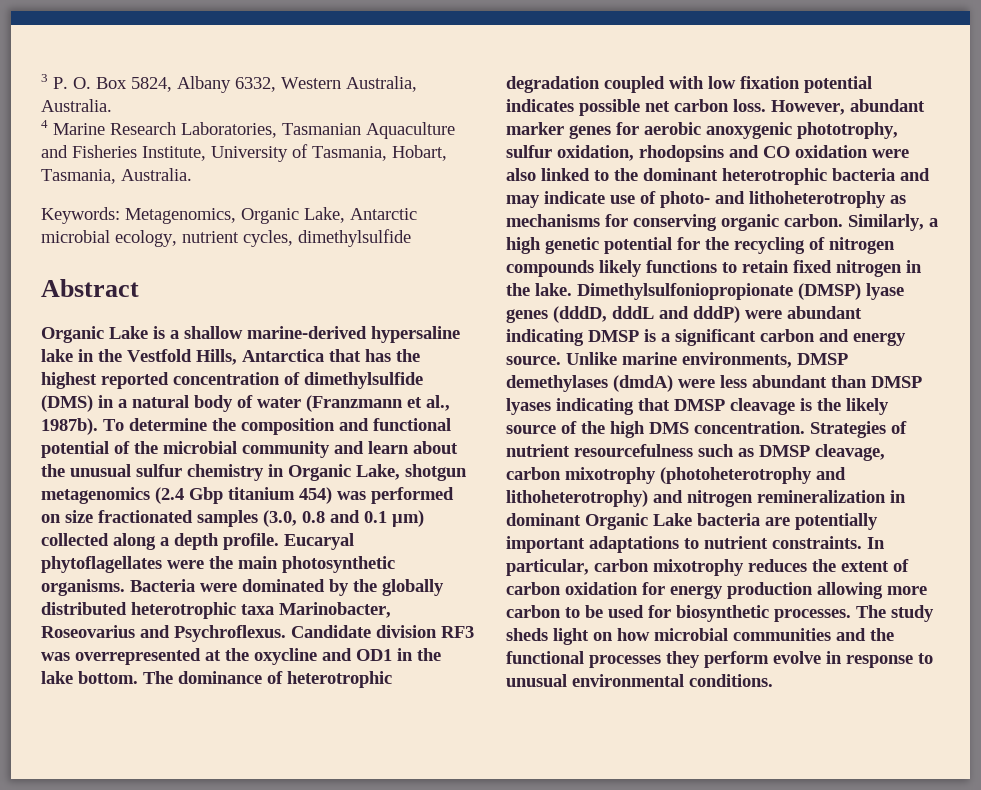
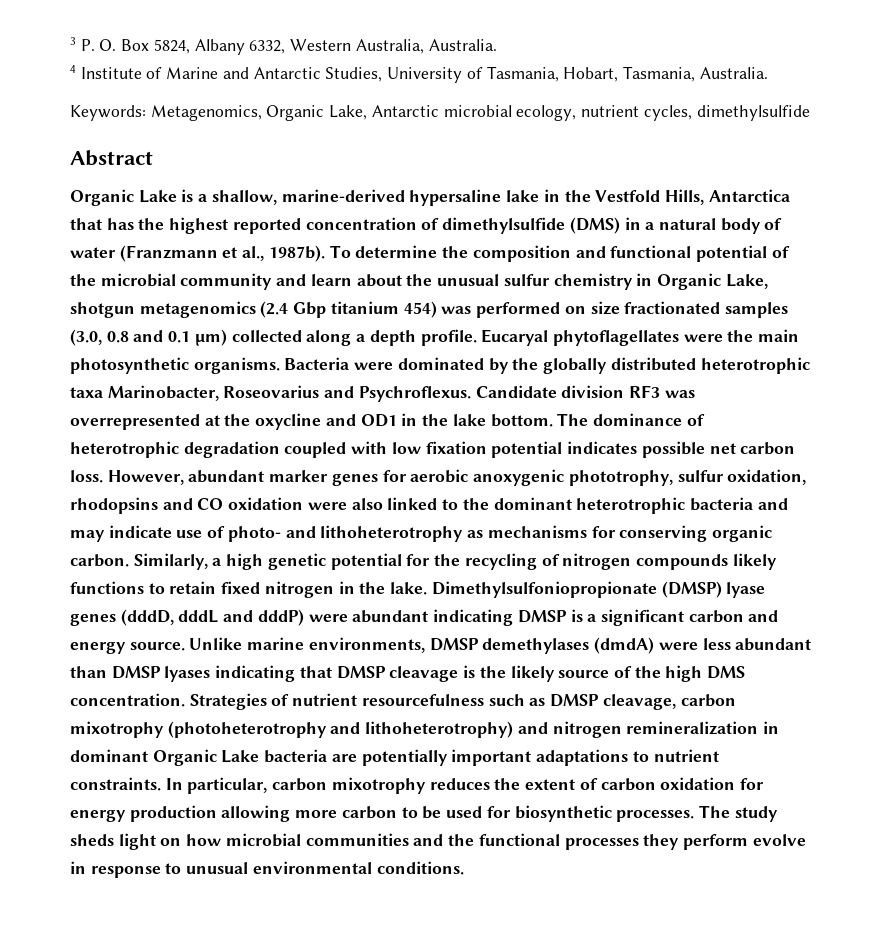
- 4 Marine Research Laboratories, Tasmanian Aquaculture and Fisheries Institute, University of Tasmania, Hobart, Tasmania, Australia.
+ 4 Institute of Marine and Antarctic Studies, University of Tasmania, Hobart, Tasmania, Australia.
- Organic Lake is a shallow marine-derived hypersaline lake in the Vestfold Hills, Antarctica that has the highest reported concentration of dimethylsulfide (DMS) in a natural body of water (Franzmann et al., 1987b).
+ Organic Lake is a shallow, marine-derived hypersaline lake in the Vestfold Hills, Antarctica that has the highest reported concentration of dimethylsulfide (DMS) in a natural body of water (Franzmann et al., 1987b).

